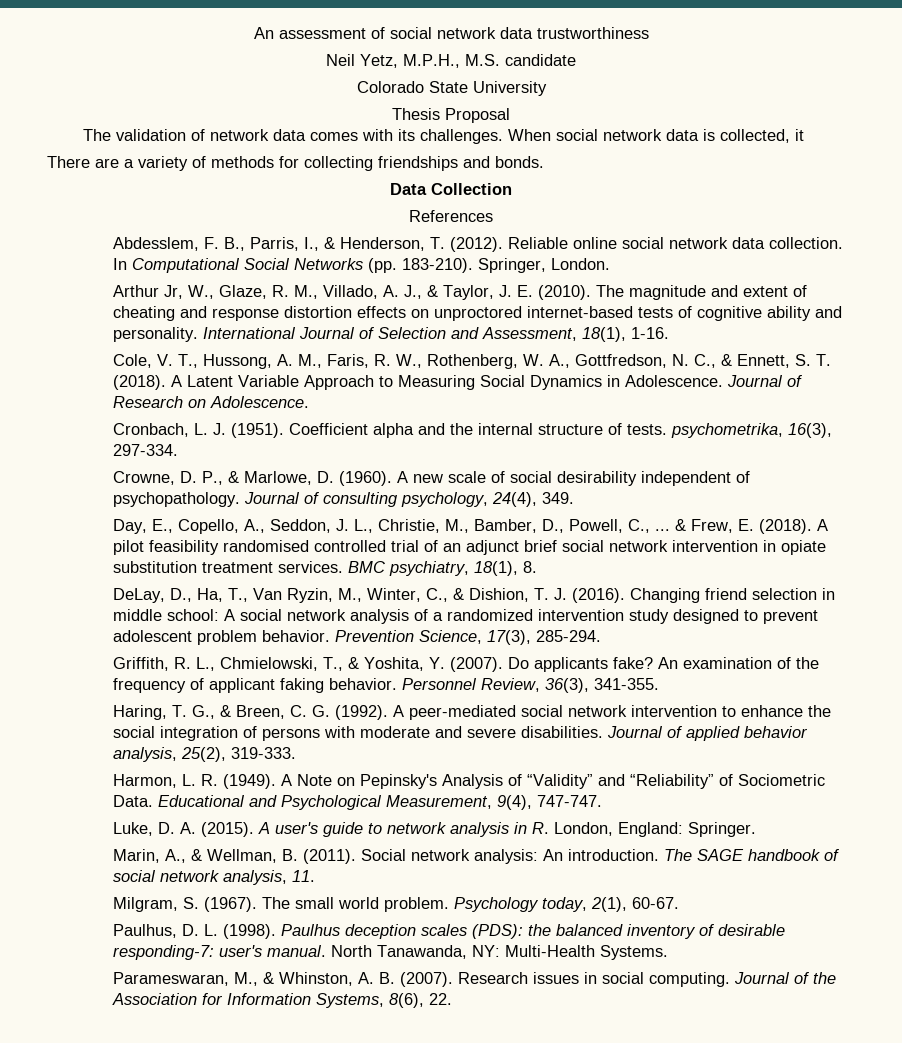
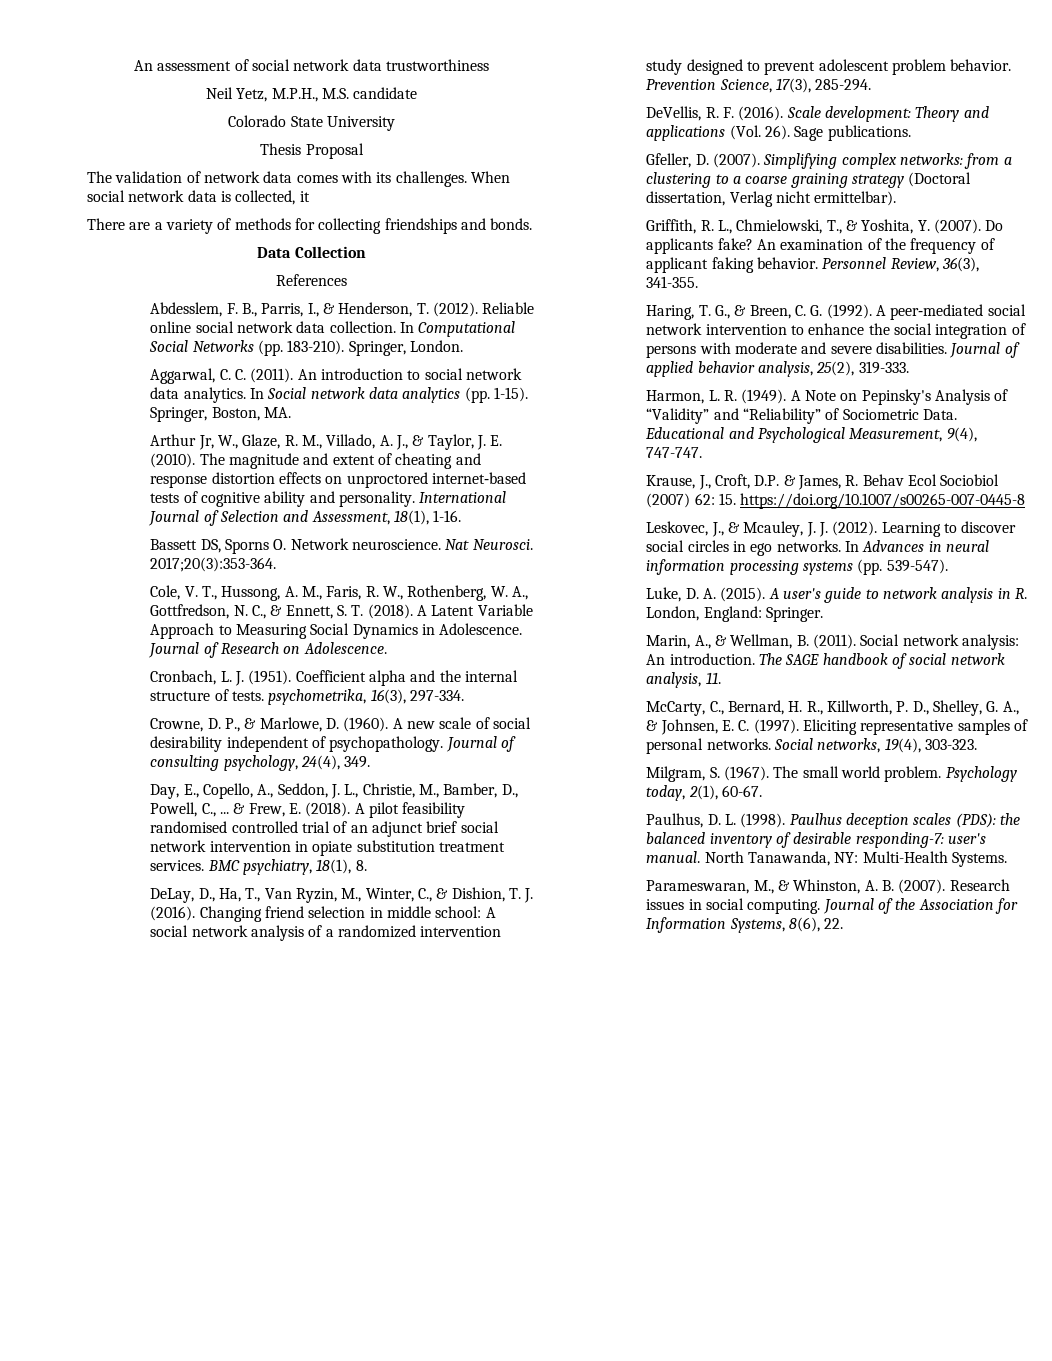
+ Aggarwal, C. C. (2011). An introduction to social network data analytics. In Social network data analytics (pp. 1-15). Springer, Boston, MA.
+ Bassett DS, Sporns O. Network neuroscience. Nat Neurosci. 2017;20(3):353-364.
+ DeVellis, R. F. (2016). Scale development: Theory and applications (Vol. 26). Sage publications.
+ Gfeller, D. (2007). Simplifying complex networks: from a clustering to a coarse graining strategy (Doctoral dissertation, Verlag nicht ermittelbar).
+ Krause, J., Croft, D.P. & James, R. Behav Ecol Sociobiol (2007) 62: 15. https://doi.org/10.1007/s00265-007-0445-8
+ Leskovec, J., & Mcauley, J. J. (2012). Learning to discover social circles in ego networks. In Advances in neural information processing systems (pp. 539-547).
+ McCarty, C., Bernard, H. R., Killworth, P. D., Shelley, G. A., & Johnsen, E. C. (1997). Eliciting representative samples of personal networks. Social networks, 19(4), 303-323.

